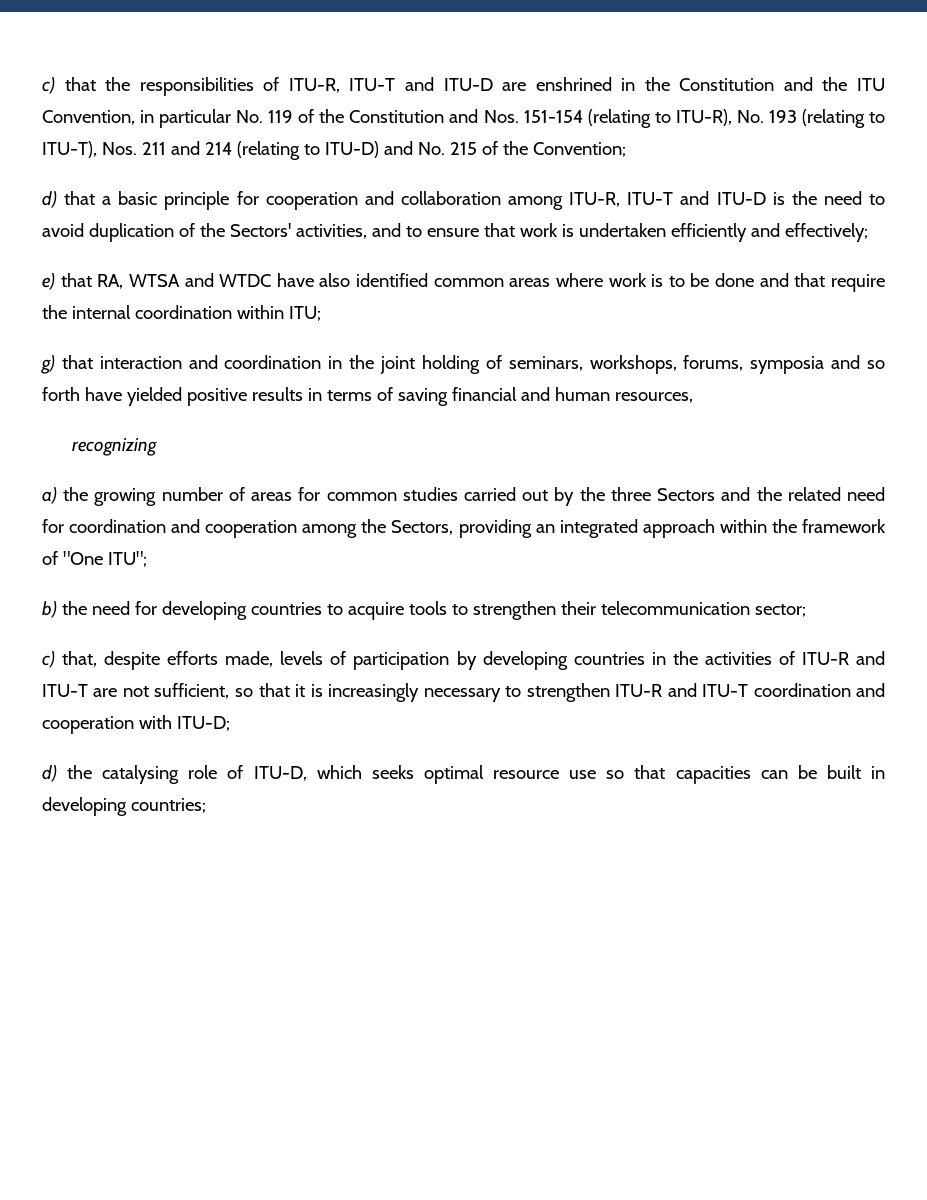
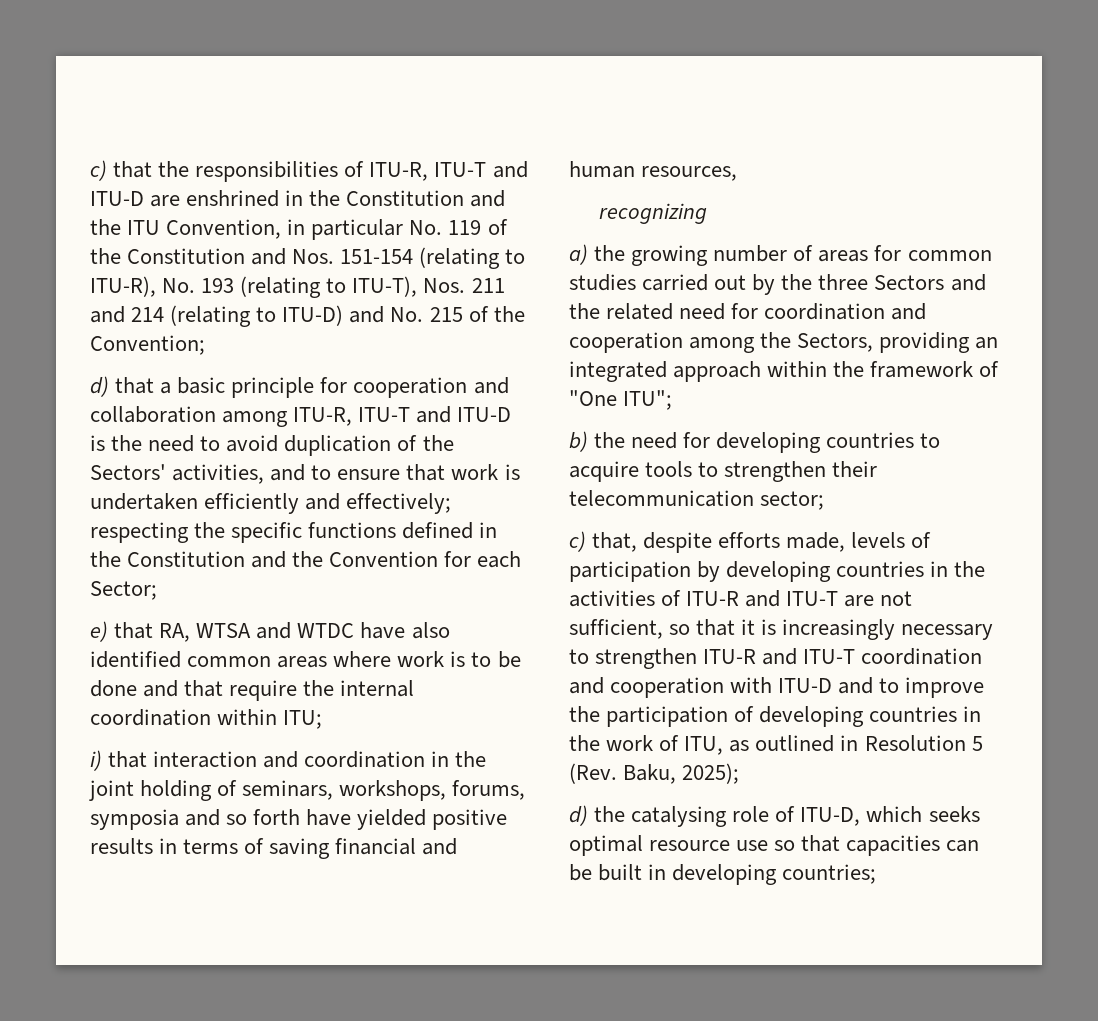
- d) that a basic principle for cooperation and collaboration among ITU-R, ITU-T and ITU-D is the need to avoid duplication of the Sectors' activities, and to ensure that work is undertaken efficiently and effectively;
+ d) that a basic principle for cooperation and collaboration among ITU-R, ITU-T and ITU-D is the need to avoid duplication of the Sectors' activities, and to ensure that work is undertaken efficiently and effectively; respecting the specific functions defined in the Constitution and the Convention for each Sector;
- g) that interaction and coordination in the joint holding of seminars, workshops, forums, symposia and so forth have yielded positive results in terms of saving financial and human resources,
+ i) that interaction and coordination in the joint holding of seminars, workshops, forums, symposia and so forth have yielded positive results in terms of saving financial and human resources,
- c) that, despite efforts made, levels of participation by developing countries in the activities of ITU-R and ITU-T are not sufficient, so that it is increasingly necessary to strengthen ITU-R and ITU-T coordination and cooperation with ITU-D;
+ c) that, despite efforts made, levels of participation by developing countries in the activities of ITU-R and ITU-T are not sufficient, so that it is increasingly necessary to strengthen ITU-R and ITU-T coordination and cooperation with ITU-D and to improve the participation of developing countries in the work of ITU, as outlined in Resolution 5 (Rev. Baku, 2025);

